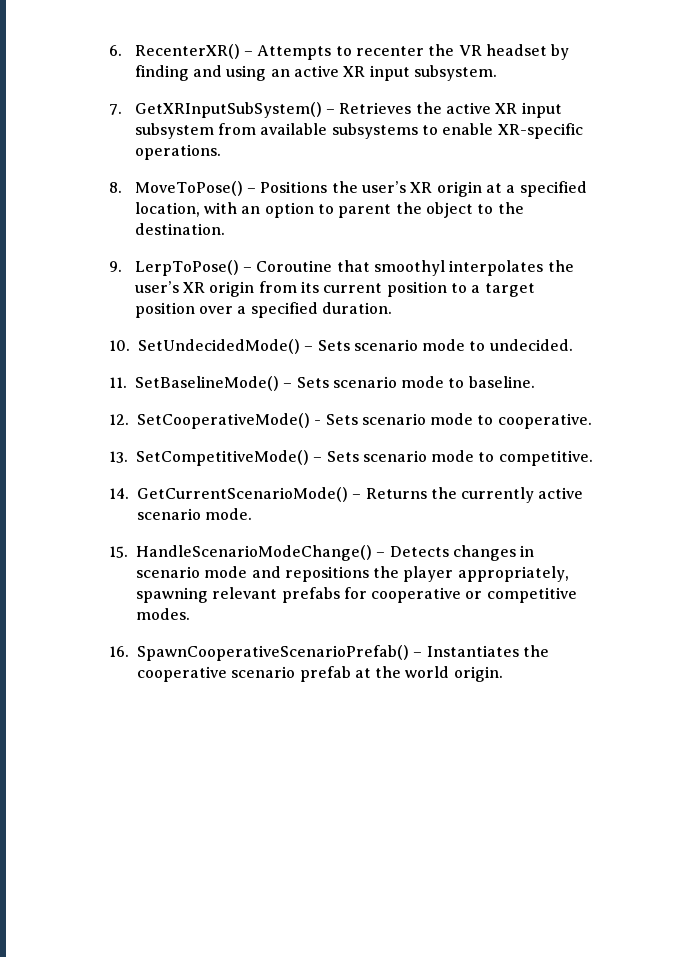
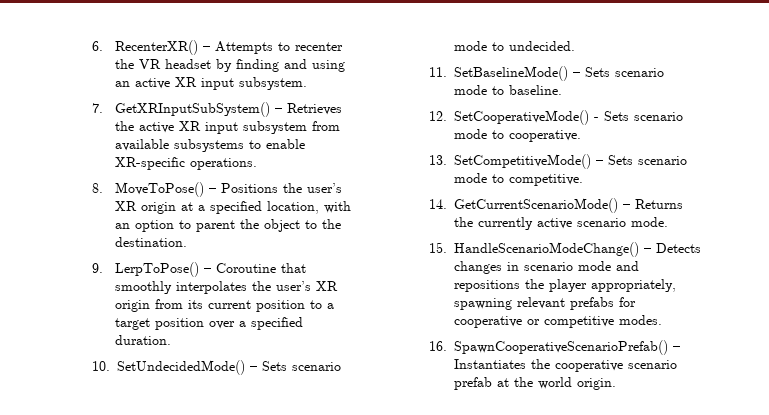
- 9. LerpToPose() – Coroutine that smoothyl interpolates the user’s XR origin from its current position to a target position over a specified duration.
+ 9. LerpToPose() – Coroutine that smoothly interpolates the user’s XR origin from its current position to a target position over a specified duration.

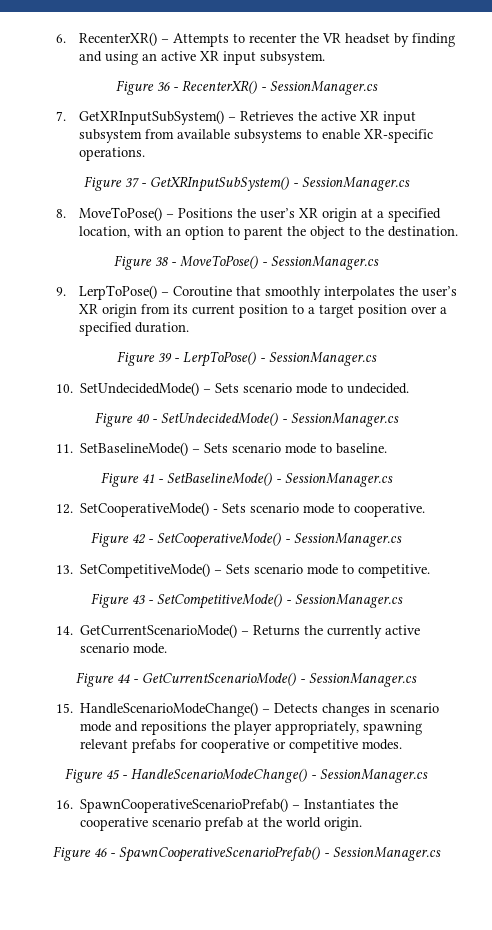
+ Figure 36 - RecenterXR() - SessionManager.cs
+ Figure 37 - GetXRInputSubSystem() - SessionManager.cs
+ Figure 38 - MoveToPose() - SessionManager.cs
+ Figure 39 - LerpToPose() - SessionManager.cs
+ Figure 40 - SetUndecidedMode() - SessionManager.cs
+ Figure 41 - SetBaselineMode() - SessionManager.cs
+ Figure 42 - SetCooperativeMode() - SessionManager.cs
+ Figure 43 - SetCompetitiveMode() - SessionManager.cs
+ Figure 44 - GetCurrentScenarioMode() - SessionManager.cs
+ Figure 45 - HandleScenarioModeChange() - SessionManager.cs
+ Figure 46 - SpawnCooperativeScenarioPrefab() - SessionManager.cs

